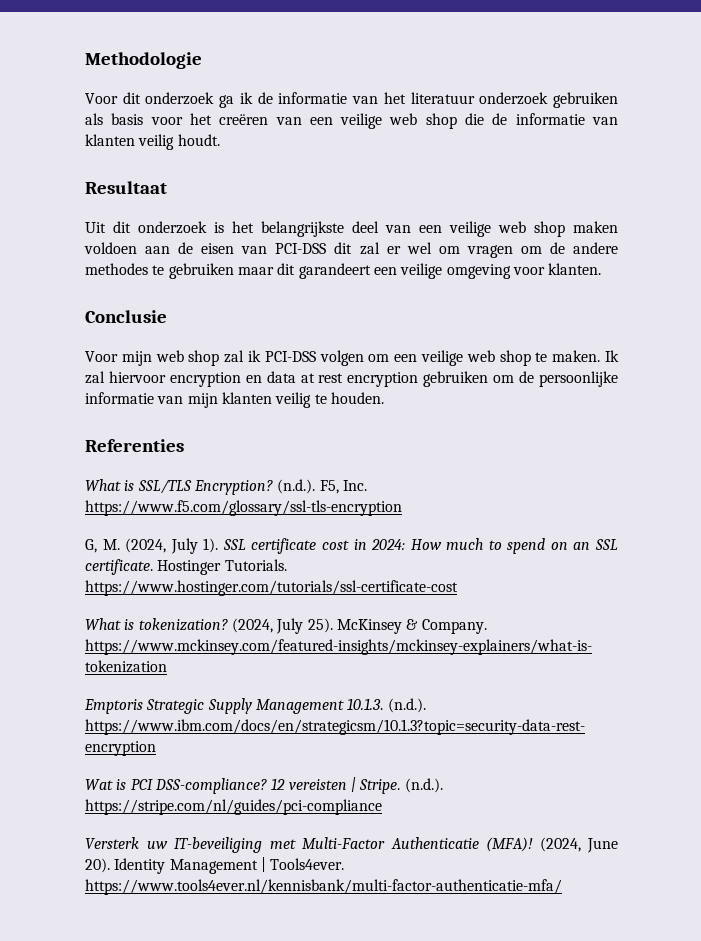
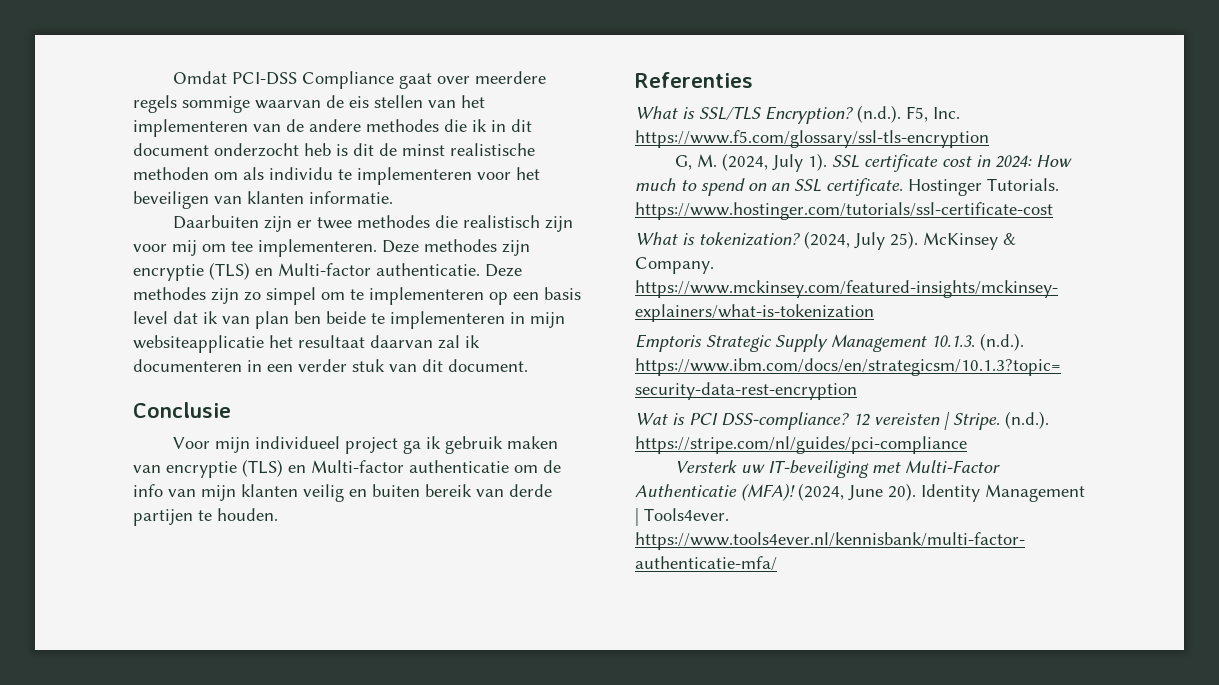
- Methodologie
- Voor dit onderzoek ga ik de informatie van het literatuur onderzoek gebruiken als basis voor het creëren van een veilige web shop die de informatie van klanten veilig houdt.
- Resultaat
- Uit dit onderzoek is het belangrijkste deel van een veilige web shop maken voldoen aan de eisen van PCI-DSS dit zal er wel om vragen om de andere methodes te gebruiken maar dit garandeert een veilige omgeving voor klanten.
+ Omdat PCI-DSS Compliance gaat over meerdere regels sommige waarvan de eis stellen van het implementeren van de andere methodes die ik in dit document onderzocht heb is dit de minst realistische methoden om als individu te implementeren voor het beveiligen van klanten informatie.
+ Daarbuiten zijn er twee methodes die realistisch zijn voor mij om tee implementeren. Deze methodes zijn encryptie (TLS) en Multi-factor authenticatie. Deze methodes zijn zo simpel om te implementeren op een basis level dat ik van plan ben beide te implementeren in mijn websiteapplicatie het resultaat daarvan zal ik documenteren in een verder stuk van dit document.
  Conclusie
- Voor mijn web shop zal ik PCI-DSS volgen om een veilige web shop te maken. Ik zal hiervoor encryption en data at rest encryption gebruiken om de persoonlijke informatie van mijn klanten veilig te houden.
+ Voor mijn individueel project ga ik gebruik maken van encryptie (TLS) en Multi-factor authenticatie om de info van mijn klanten veilig en buiten bereik van derde partijen te houden.

